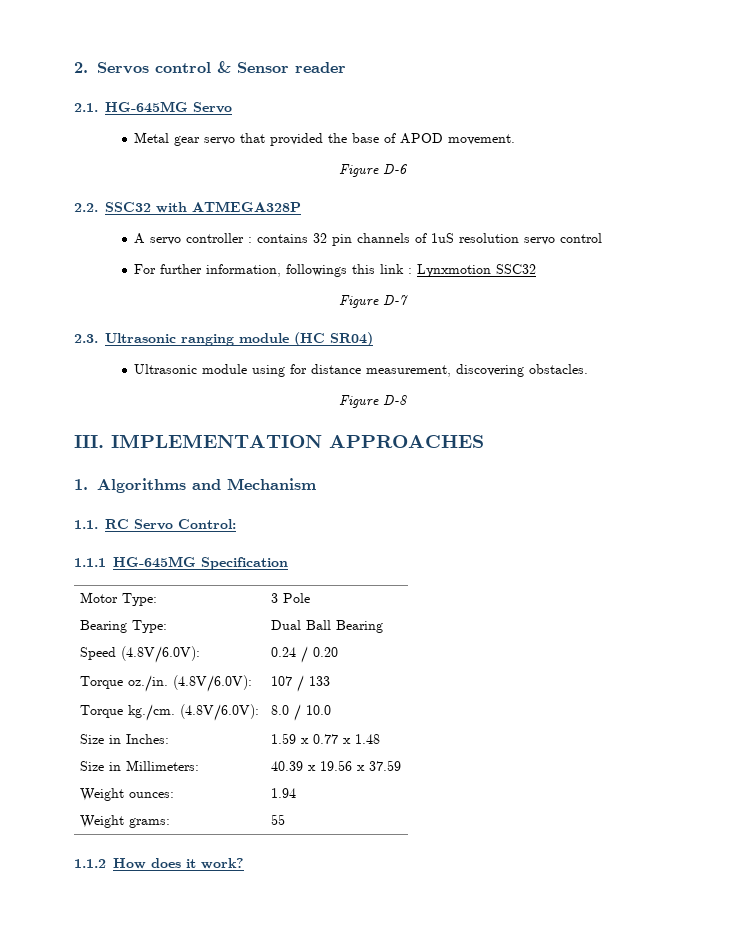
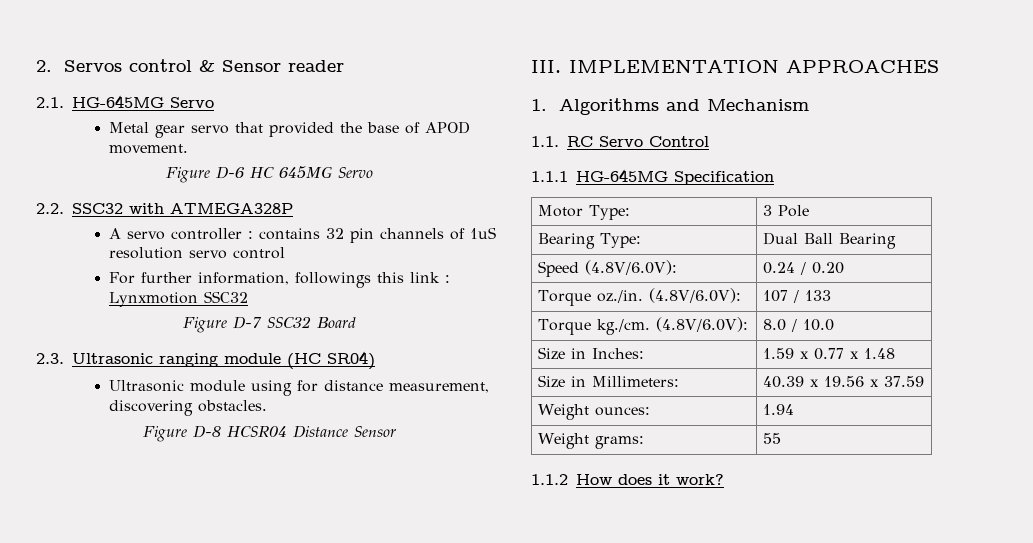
- Figure D-6
+ Figure D-6 HC 645MG Servo
- Figure D-7
+ Figure D-7 SSC32 Board
- Figure D-8
+ Figure D-8 HCSR04 Distance Sensor
- 1.1. RC Servo Control:
+ 1.1. RC Servo Control

